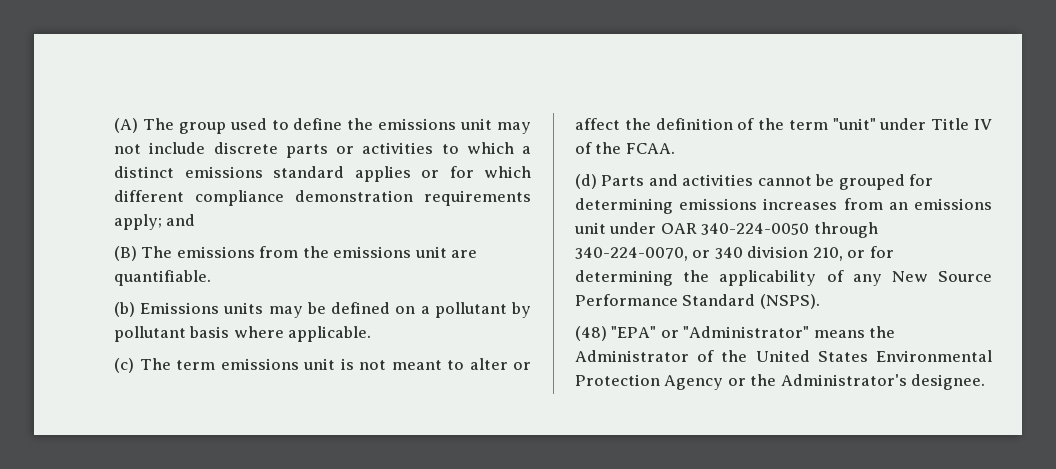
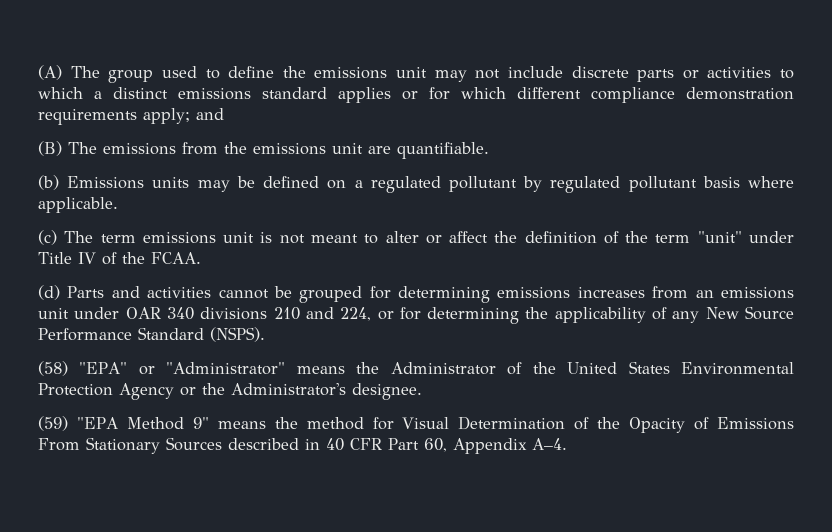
- (b) Emissions units may be defined on a pollutant by pollutant basis where applicable.
+ (b) Emissions units may be defined on a regulated pollutant by regulated pollutant basis where applicable.
- (d) Parts and activities cannot be grouped for determining emissions increases from an emissions unit under OAR 340-224-0050 through 340-224-0070, or 340 division 210, or for determining the applicability of any New Source Performance Standard (NSPS).
+ (d) Parts and activities cannot be grouped for determining emissions increases from an emissions unit under OAR 340 divisions 210 and 224, or for determining the applicability of any New Source Performance Standard (NSPS).
- (48) "EPA" or "Administrator" means the Administrator of the United States Environmental Protection Agency or the Administrator's designee.
+ (58) "EPA" or "Administrator" means the Administrator of the United States Environmental Protection Agency or the Administrator's designee.
+ (59) "EPA Method 9" means the method for Visual Determination of the Opacity of Emissions From Stationary Sources described in 40 CFR Part 60, Appendix A–4.

